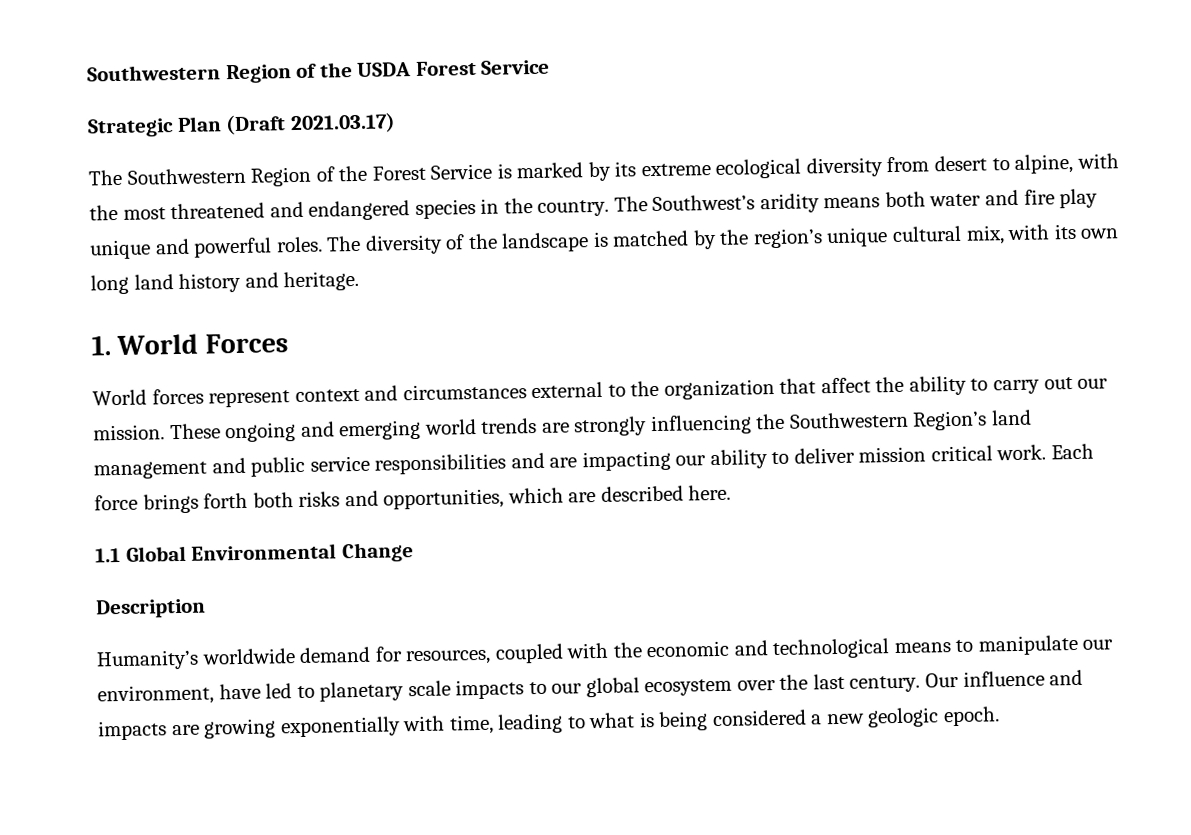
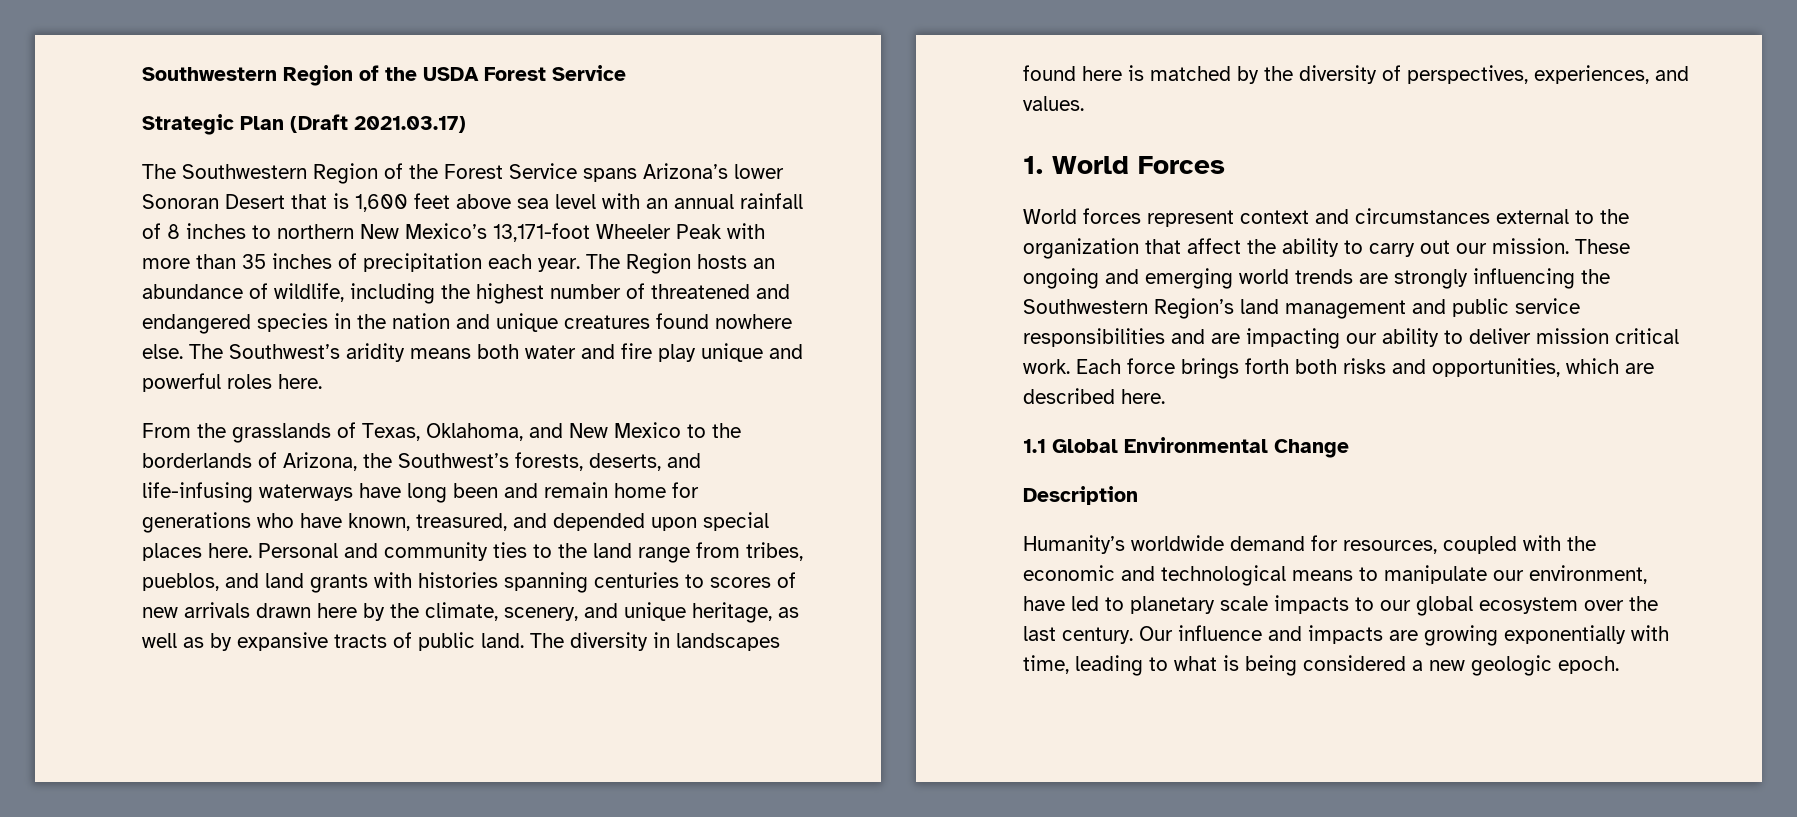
- The Southwestern Region of the Forest Service is marked by its extreme ecological diversity from desert to alpine, with the most threatened and endangered species in the country.
+ The Southwestern Region of the Forest Service spans Arizona’s lower Sonoran Desert that is 1,600 feet above sea level with an annual rainfall of 8 inches to northern New Mexico’s 13,171-foot Wheeler Peak with more than 35 inches of precipitation each year. The Region hosts an abundance of wildlife, including the highest number of threatened and endangered species in the nation and unique creatures found nowhere else.
- The Southwest’s aridity means both water and fire play unique and powerful roles. The diversity of the landscape is matched by the region’s unique cultural mix, with its own long land history and heritage.
+ The Southwest’s aridity means both water and fire play unique and powerful roles here.
+ From the grasslands of Texas, Oklahoma, and New Mexico to the borderlands of Arizona, the Southwest’s forests, deserts, and life-infusing waterways have long been and remain home for generations who have known, treasured, and depended upon special places here. Personal and community ties to the land range from tribes, pueblos, and land grants with histories spanning centuries to scores of new arrivals drawn here by the climate, scenery, and unique heritage, as well as by expansive tracts of public land. The diversity in landscapes found here is matched by the diversity of perspectives, experiences, and values.

